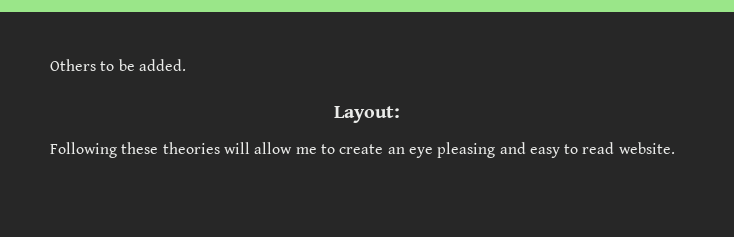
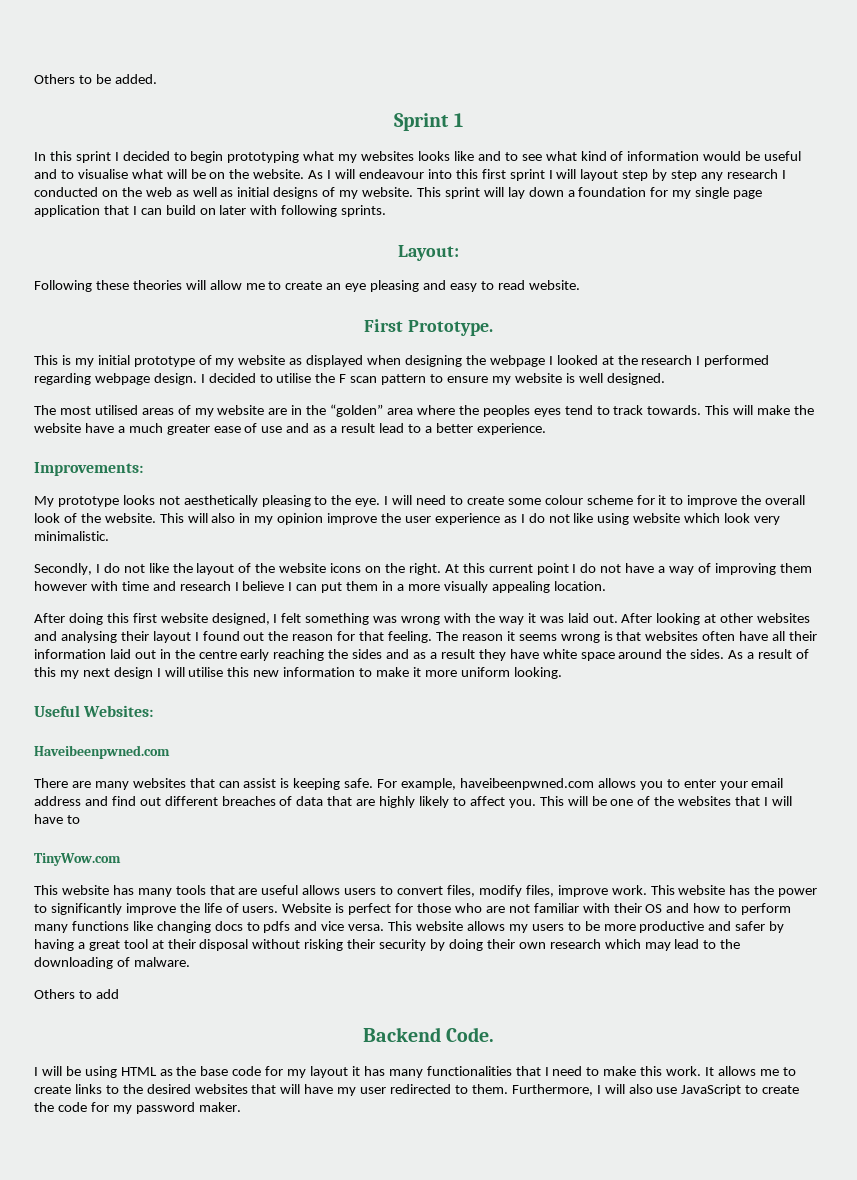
+ Sprint 1
+ In this sprint I decided to begin prototyping what my websites looks like and to see what kind of information would be useful and to visualise what will be on the website. As I will endeavour into this first sprint I will layout step by step any research I conducted on the web as well as initial designs of my website. This sprint will lay down a foundation for my single page application that I can build on later with following sprints.
+ First Prototype.
+ This is my initial prototype of my website as displayed when designing the webpage I looked at the research I performed regarding webpage design. I decided to utilise the F scan pattern to ensure my website is well designed.
+ The most utilised areas of my website are in the “golden” area where the peoples eyes tend to track towards. This will make the website have a much greater ease of use and as a result lead to a better experience.
+ Improvements:
+ My prototype looks not aesthetically pleasing to the eye. I will need to create some colour scheme for it to improve the overall look of the website. This will also in my opinion improve the user experience as I do not like using website which look very minimalistic.
+ Secondly, I do not like the layout of the website icons on the right. At this current point I do not have a way of improving them however with time and research I believe I can put them in a more visually appealing location.
+ After doing this first website designed, I felt something was wrong with the way it was laid out. After looking at other websites and analysing their layout I found out the reason for that feeling. The reason it seems wrong is that websites often have all their information laid out in the centre early reaching the sides and as a result they have white space around the sides. As a result of this my next design I will utilise this new information to make it more uniform looking.
+ Useful Websites:
+ Haveibeenpwned.com
+ There are many websites that can assist is keeping safe. For example, haveibeenpwned.com allows you to enter your email address and find out different breaches of data that are highly likely to affect you. This will be one of the websites that I will have to
+ TinyWow.com
+ This website has many tools that are useful allows users to convert files, modify files, improve work. This website has the power to significantly improve the life of users. Website is perfect for those who are not familiar with their OS and how to perform many functions like changing docs to pdfs and vice versa. This website allows my users to be more productive and safer by having a great tool at their disposal without risking their security by doing their own research which may lead to the downloading of malware.
+ Others to add
+ Backend Code.
+ I will be using HTML as the base code for my layout it has many functionalities that I need to make this work. It allows me to create links to the desired websites that will have my user redirected to them. Furthermore, I will also use JavaScript to create the code for my password maker.

